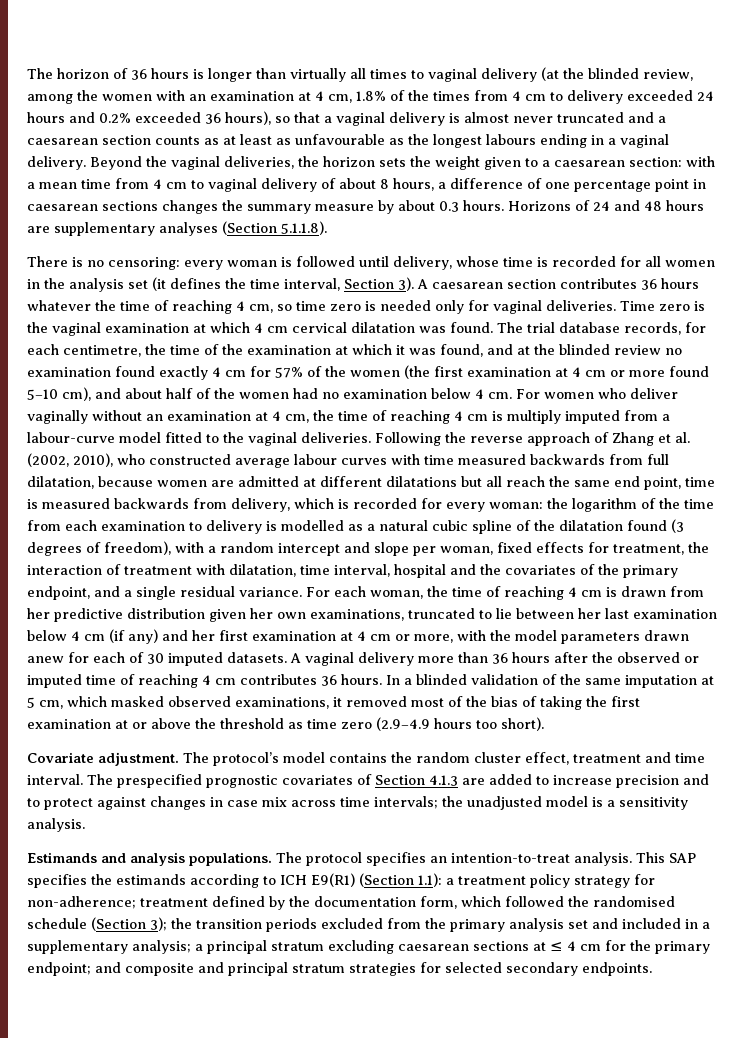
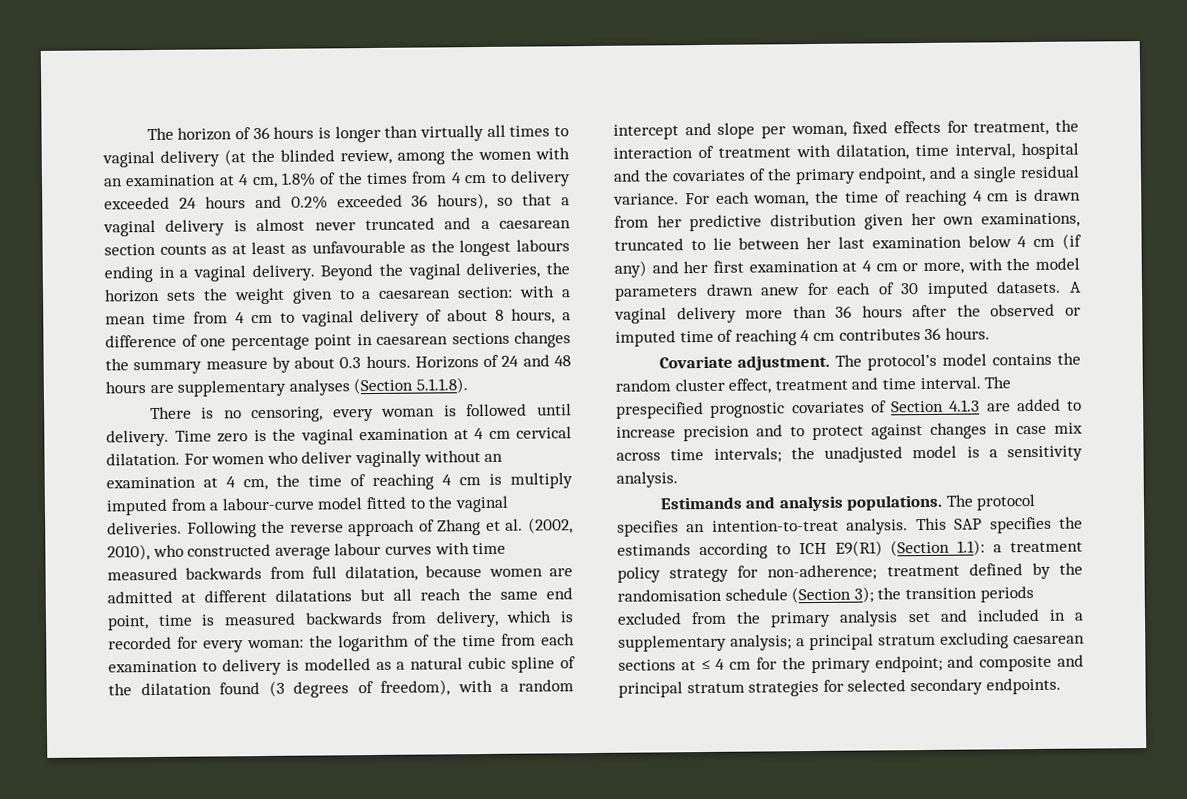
- There is no censoring: every woman is followed until delivery, whose time is recorded for all women in the analysis set (it defines the time interval, Section 3). A caesarean section contributes 36 hours whatever the time of reaching 4 cm, so time zero is needed only for vaginal deliveries.
+ There is no censoring, every woman is followed until delivery.
- Time zero is the vaginal examination at which 4 cm cervical dilatation was found. The trial database records, for each centimetre, the time of the examination at which it was found, and at the blinded review no examination found exactly 4 cm for 57% of the women (the first examination at 4 cm or more found 5–10 cm), and about half of the women had no examination below 4 cm.
+ Time zero is the vaginal examination at 4 cm cervical dilatation.
- In a blinded validation of the same imputation at 5 cm, which masked observed examinations, it removed most of the bias of taking the first examination at or above the threshold as time zero (2.9–4.9 hours too short).
- treatment defined by the documentation form, which followed the randomised schedule (Section 3);
+ treatment defined by the randomisation schedule (Section 3);

